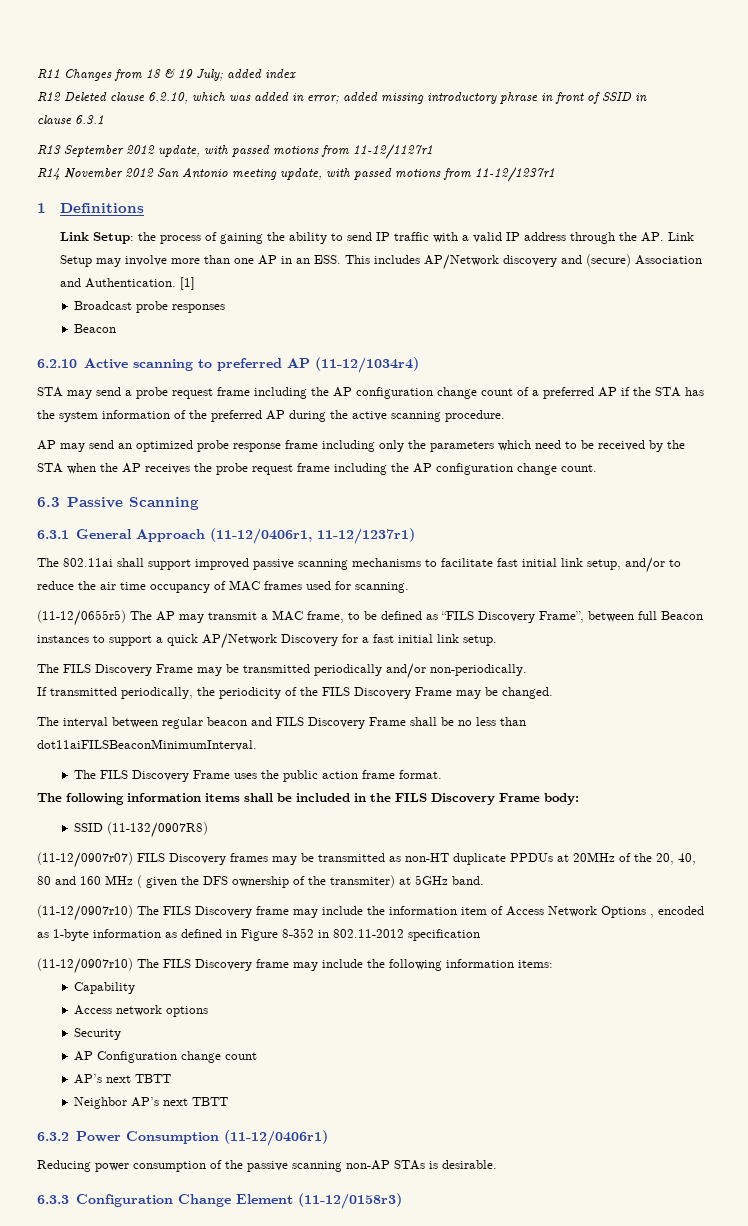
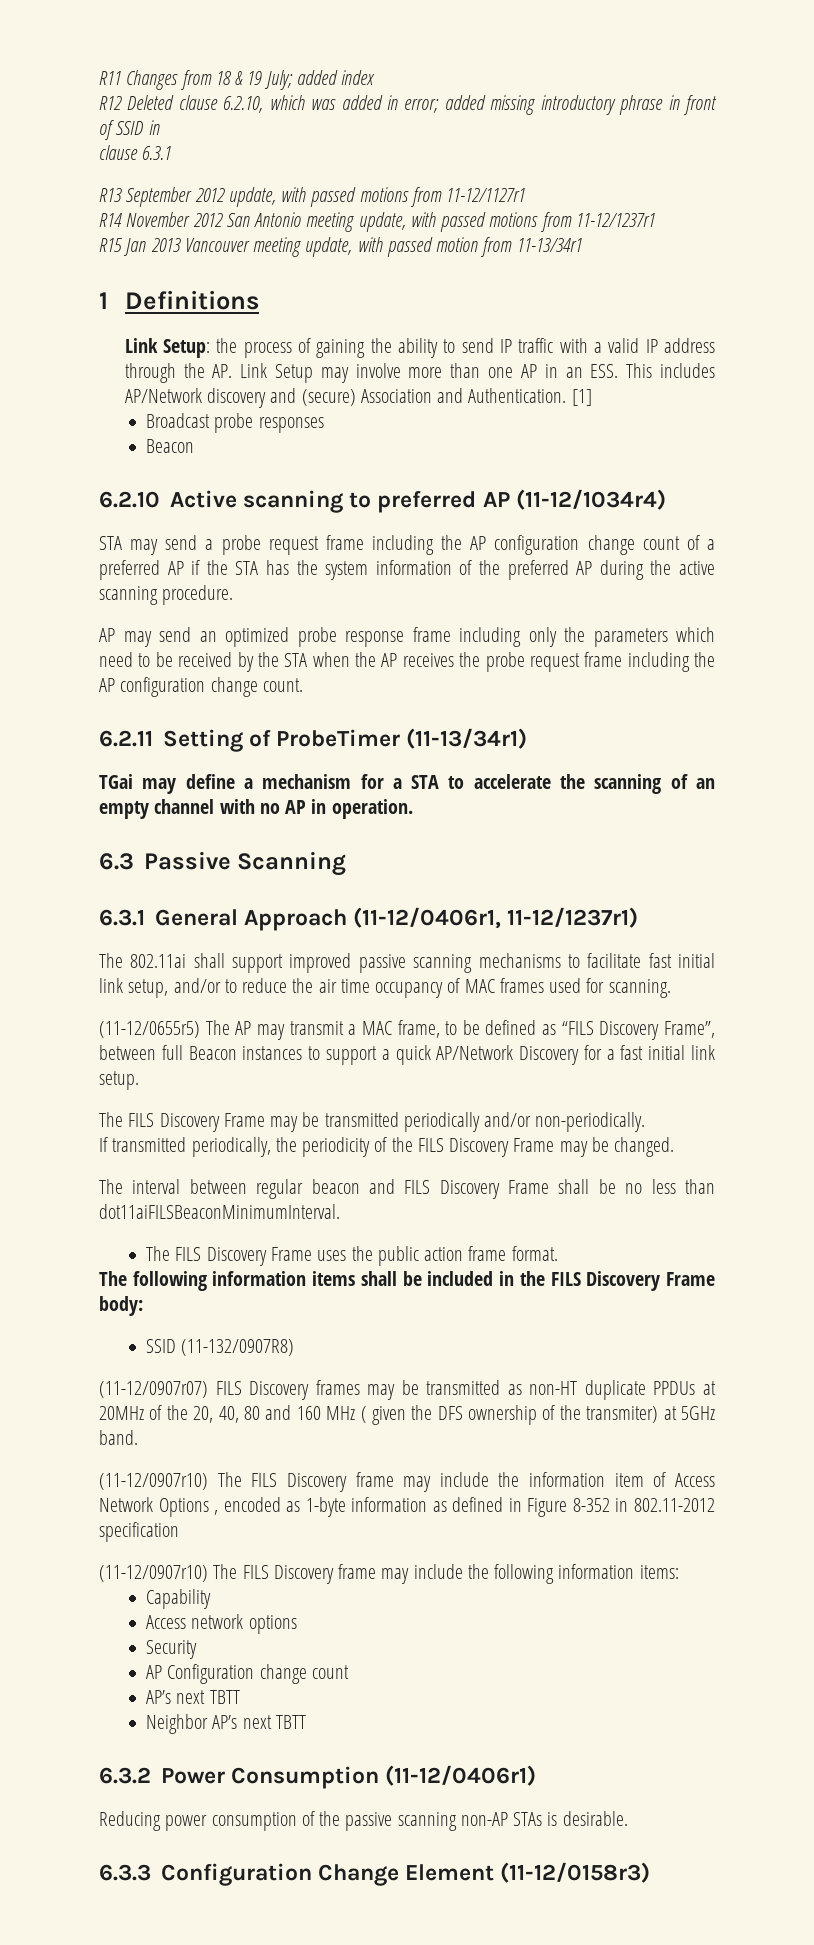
+ R15 Jan 2013 Vancouver meeting update, with passed motion from 11-13/34r1
+ 6.2.11 Setting of ProbeTimer (11-13/34r1)
+ TGai may define a mechanism for a STA to accelerate the scanning of an empty channel with no AP in operation.

